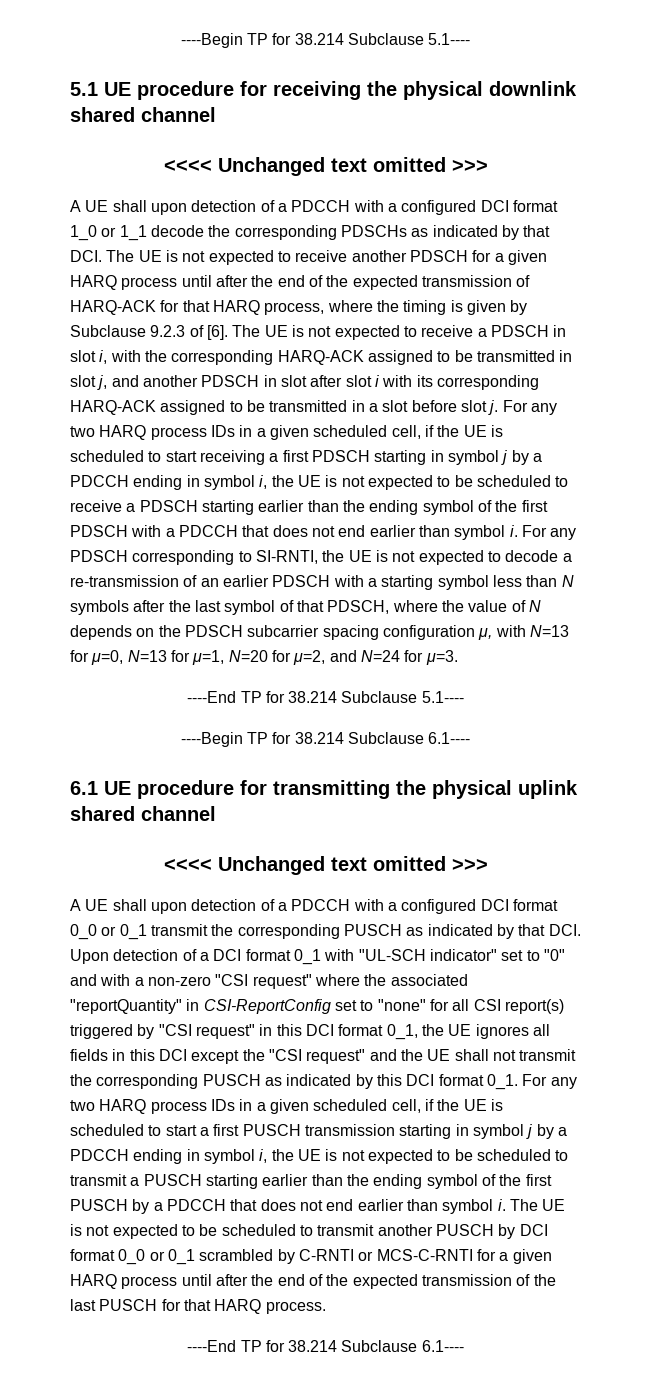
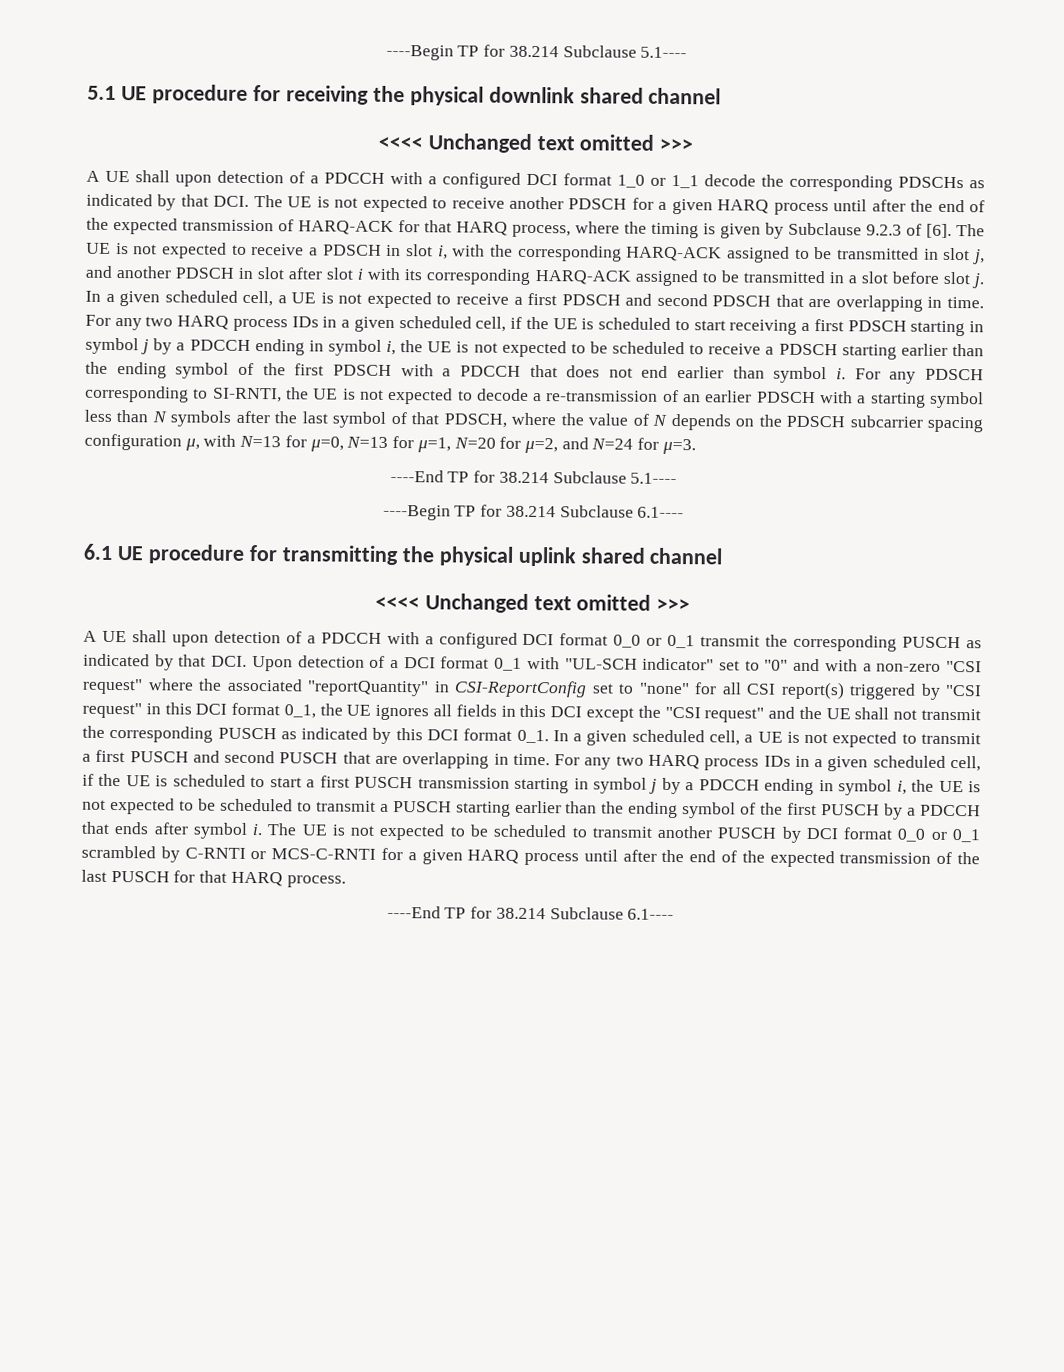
+ In a given scheduled cell, a UE is not expected to receive a first PDSCH and second PDSCH that are overlapping in time.
+ In a given scheduled cell, a UE is not expected to transmit a first PUSCH and second PUSCH that are overlapping in time.
- For any two HARQ process IDs in a given scheduled cell, if the UE is scheduled to start a first PUSCH transmission starting in symbol j by a PDCCH ending in symbol i, the UE is not expected to be scheduled to transmit a PUSCH starting earlier than the ending symbol of the first PUSCH by a PDCCH that does not end earlier than symbol i.
+ For any two HARQ process IDs in a given scheduled cell, if the UE is scheduled to start a first PUSCH transmission starting in symbol j by a PDCCH ending in symbol i, the UE is not expected to be scheduled to transmit a PUSCH starting earlier than the ending symbol of the first PUSCH by a PDCCH that ends after symbol i.

